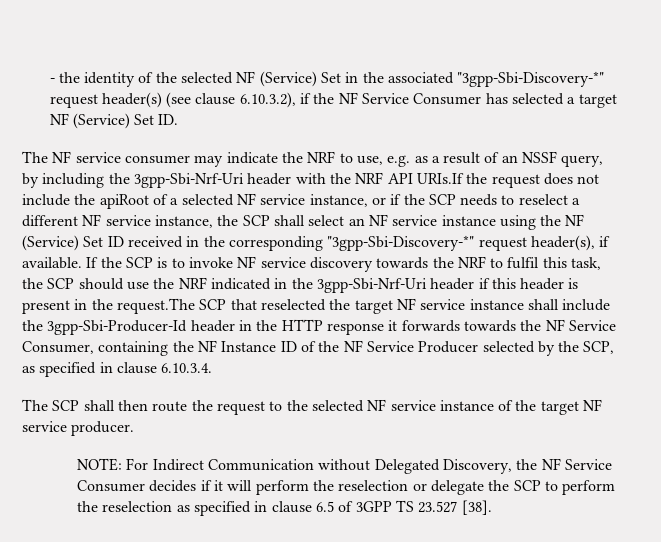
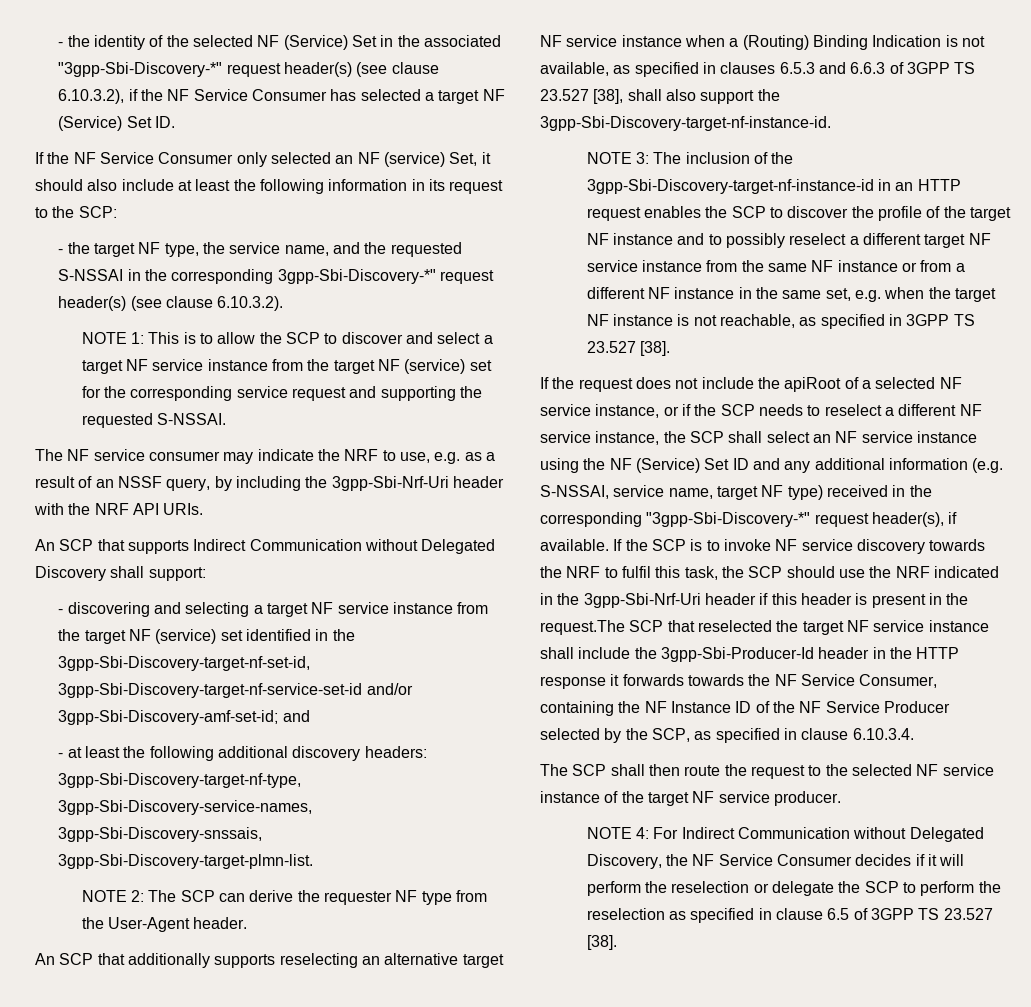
+ If the NF Service Consumer only selected an NF (service) Set, it should also include at least the following information in its request to the SCP:
+ - the target NF type, the service name, and the requested S-NSSAI in the corresponding 3gpp-Sbi-Discovery-*" request header(s) (see clause 6.10.3.2).
+ NOTE 1: This is to allow the SCP to discover and select a target NF service instance from the target NF (service) set for the corresponding service request and supporting the requested S-NSSAI.
- The NF service consumer may indicate the NRF to use, e.g. as a result of an NSSF query, by including the 3gpp-Sbi-Nrf-Uri header with the NRF API URIs.If the request does not include the apiRoot of a selected NF service instance, or if the SCP needs to reselect a different NF service instance, the SCP shall select an NF service instance using the NF (Service) Set ID received in the corresponding "3gpp-Sbi-Discovery-*" request header(s), if available.
+ The NF service consumer may indicate the NRF to use, e.g. as a result of an NSSF query, by including the 3gpp-Sbi-Nrf-Uri header with the NRF API URIs.
+ An SCP that supports Indirect Communication without Delegated Discovery shall support:
+ - discovering and selecting a target NF service instance from the target NF (service) set identified in the 3gpp-Sbi-Discovery-target-nf-set-id, 3gpp-Sbi-Discovery-target-nf-service-set-id and/or 3gpp-Sbi-Discovery-amf-set-id; and
+ - at least the following additional discovery headers: 3gpp-Sbi-Discovery-target-nf-type, 3gpp-Sbi-Discovery-service-names, 3gpp-Sbi-Discovery-snssais, 3gpp-Sbi-Discovery-target-plmn-list.
+ NOTE 2: The SCP can derive the requester NF type from the User-Agent header.
+ An SCP that additionally supports reselecting an alternative target NF service instance when a (Routing) Binding Indication is not available, as specified in clauses 6.5.3 and 6.6.3 of 3GPP TS 23.527 [38], shall also support the 3gpp-Sbi-Discovery-target-nf-instance-id.
+ NOTE 3: The inclusion of the 3gpp-Sbi-Discovery-target-nf-instance-id in an HTTP request enables the SCP to discover the profile of the target NF instance and to possibly reselect a different target NF service instance from the same NF instance or from a different NF instance in the same set, e.g. when the target NF instance is not reachable, as specified in 3GPP TS 23.527 [38].
+ If the request does not include the apiRoot of a selected NF service instance, or if the SCP needs to reselect a different NF service instance, the SCP shall select an NF service instance using the NF (Service) Set ID and any additional information (e.g. S-NSSAI, service name, target NF type) received in the corresponding "3gpp-Sbi-Discovery-*" request header(s), if available.
- NOTE: For Indirect Communication without Delegated Discovery, the NF Service Consumer decides if it will perform the reselection or delegate the SCP to perform the reselection as specified in clause 6.5 of 3GPP TS 23.527 [38].
+ NOTE 4: For Indirect Communication without Delegated Discovery, the NF Service Consumer decides if it will perform the reselection or delegate the SCP to perform the reselection as specified in clause 6.5 of 3GPP TS 23.527 [38].

